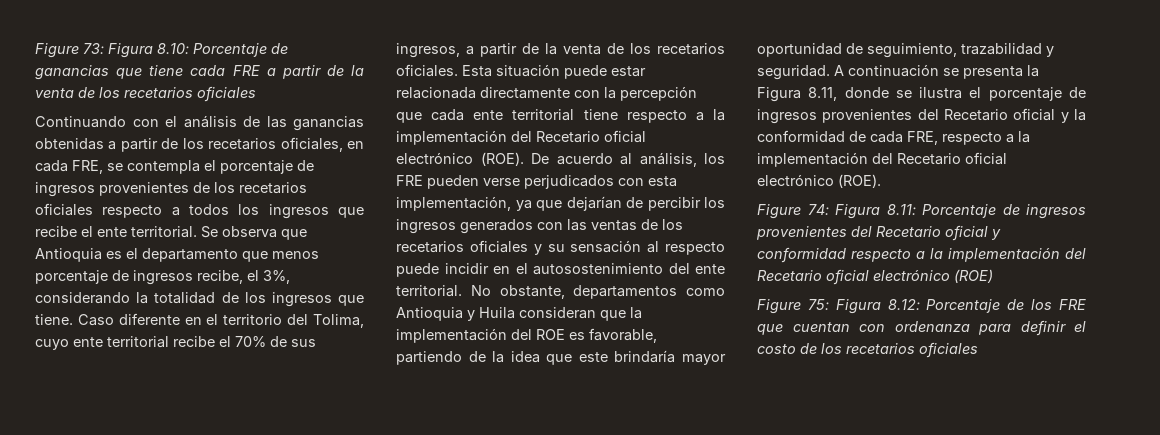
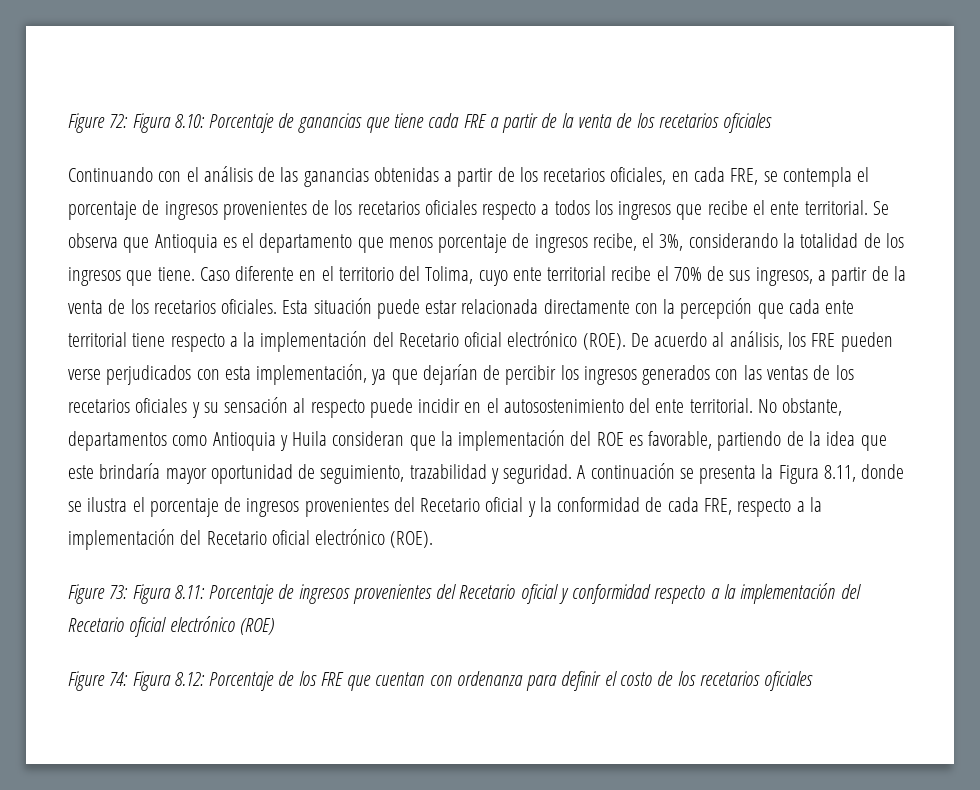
- Figure 73: Figura 8.10: Porcentaje de ganancias que tiene cada FRE a partir de la venta de los recetarios oficiales
+ Figure 72: Figura 8.10: Porcentaje de ganancias que tiene cada FRE a partir de la venta de los recetarios oficiales
- Figure 74: Figura 8.11: Porcentaje de ingresos provenientes del Recetario oficial y conformidad respecto a la implementación del Recetario oficial electrónico (ROE)
+ Figure 73: Figura 8.11: Porcentaje de ingresos provenientes del Recetario oficial y conformidad respecto a la implementación del Recetario oficial electrónico (ROE)
- Figure 75: Figura 8.12: Porcentaje de los FRE que cuentan con ordenanza para definir el costo de los recetarios oficiales
+ Figure 74: Figura 8.12: Porcentaje de los FRE que cuentan con ordenanza para definir el costo de los recetarios oficiales

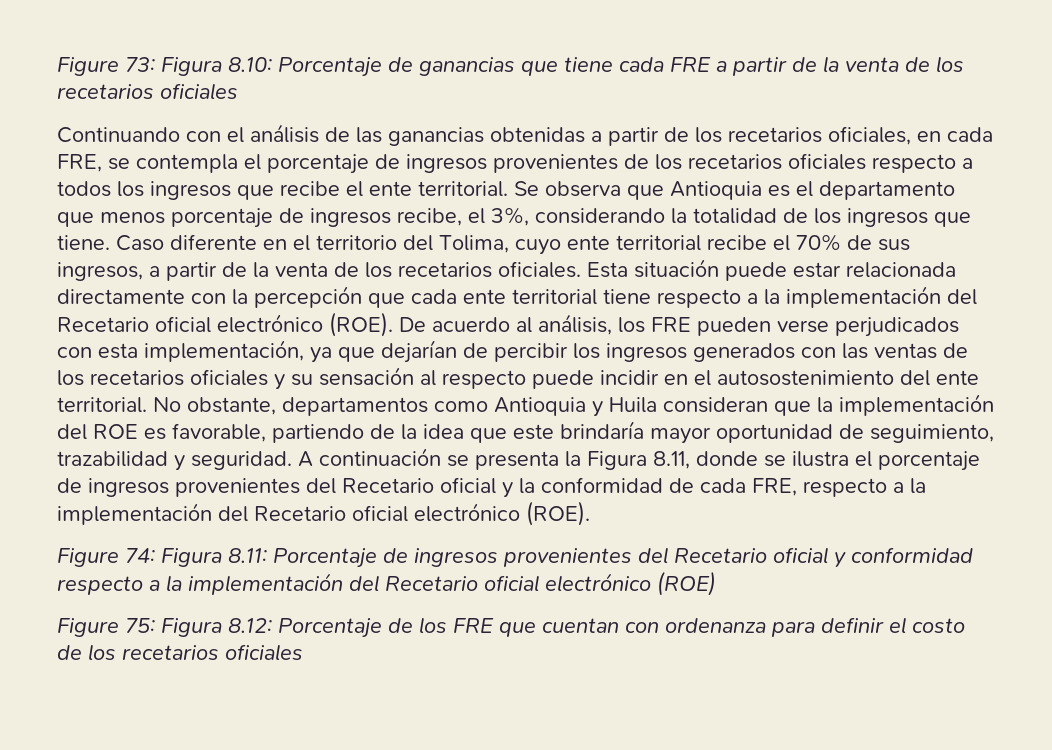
- Figure 72: Figura 8.10: Porcentaje de ganancias que tiene cada FRE a partir de la venta de los recetarios oficiales
+ Figure 73: Figura 8.10: Porcentaje de ganancias que tiene cada FRE a partir de la venta de los recetarios oficiales
- Figure 73: Figura 8.11: Porcentaje de ingresos provenientes del Recetario oficial y conformidad respecto a la implementación del Recetario oficial electrónico (ROE)
+ Figure 74: Figura 8.11: Porcentaje de ingresos provenientes del Recetario oficial y conformidad respecto a la implementación del Recetario oficial electrónico (ROE)
- Figure 74: Figura 8.12: Porcentaje de los FRE que cuentan con ordenanza para definir el costo de los recetarios oficiales
+ Figure 75: Figura 8.12: Porcentaje de los FRE que cuentan con ordenanza para definir el costo de los recetarios oficiales

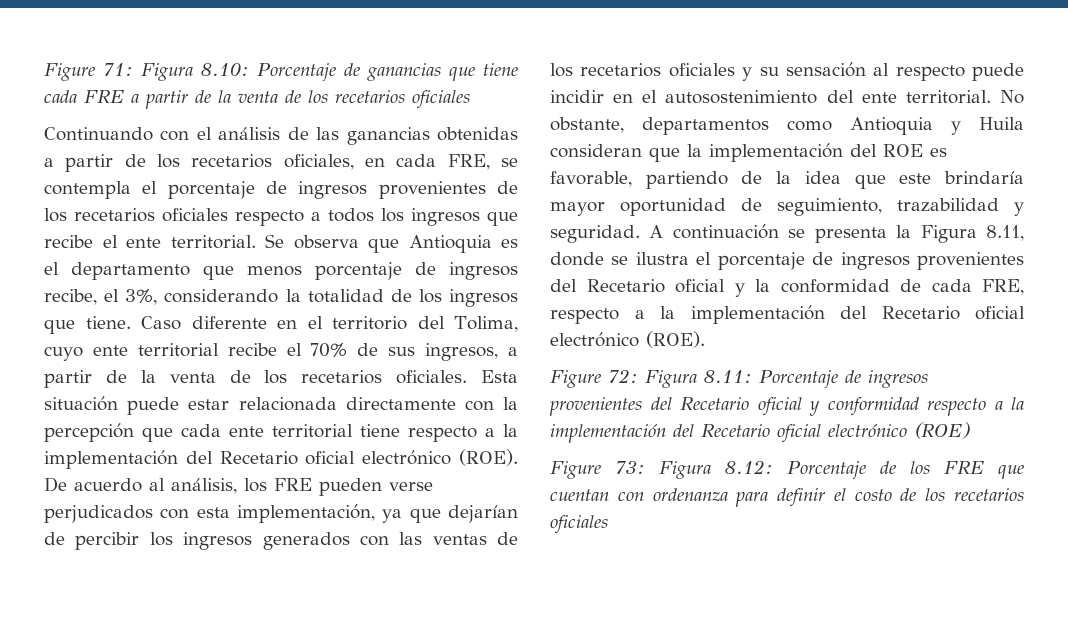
- Figure 73: Figura 8.10: Porcentaje de ganancias que tiene cada FRE a partir de la venta de los recetarios oficiales
+ Figure 71: Figura 8.10: Porcentaje de ganancias que tiene cada FRE a partir de la venta de los recetarios oficiales
- Figure 74: Figura 8.11: Porcentaje de ingresos provenientes del Recetario oficial y conformidad respecto a la implementación del Recetario oficial electrónico (ROE)
+ Figure 72: Figura 8.11: Porcentaje de ingresos provenientes del Recetario oficial y conformidad respecto a la implementación del Recetario oficial electrónico (ROE)
- Figure 75: Figura 8.12: Porcentaje de los FRE que cuentan con ordenanza para definir el costo de los recetarios oficiales
+ Figure 73: Figura 8.12: Porcentaje de los FRE que cuentan con ordenanza para definir el costo de los recetarios oficiales

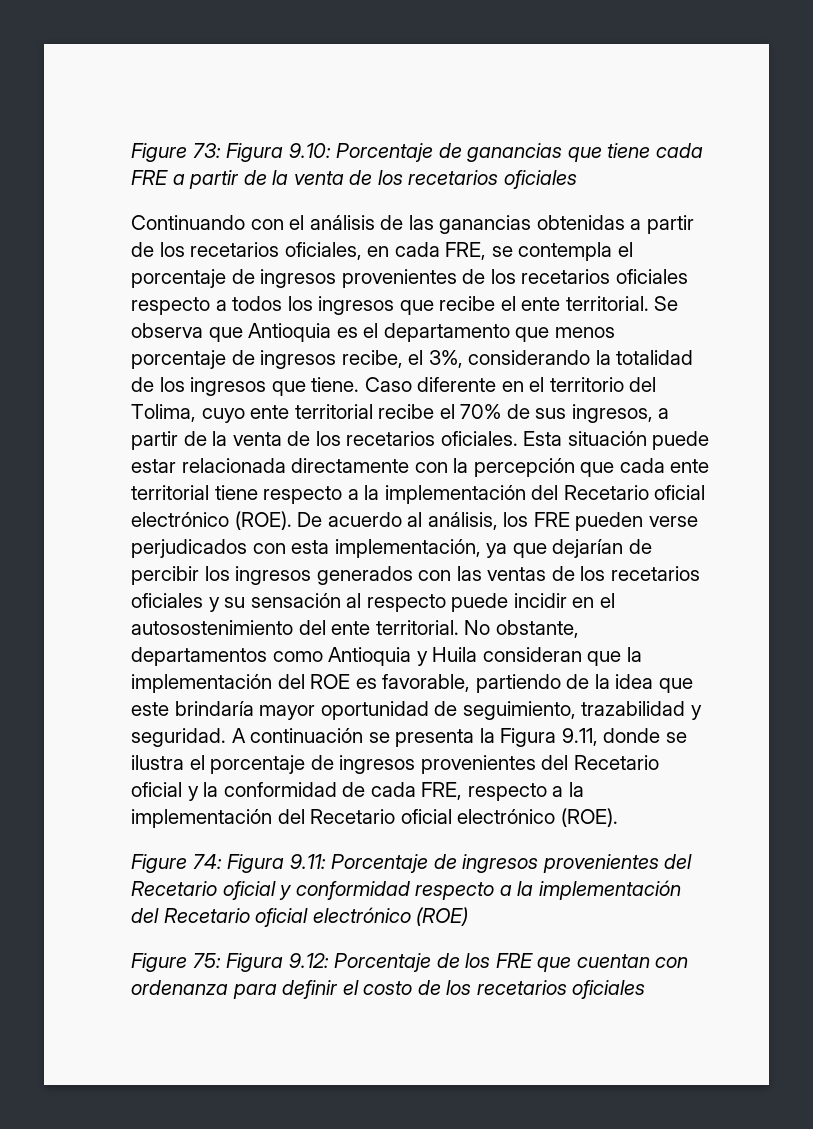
- Figure 71: Figura 8.10: Porcentaje de ganancias que tiene cada FRE a partir de la venta de los recetarios oficiales
+ Figure 73: Figura 9.10: Porcentaje de ganancias que tiene cada FRE a partir de la venta de los recetarios oficiales
- A continuación se presenta la Figura 8.11, donde se ilustra el porcentaje de ingresos provenientes del Recetario oficial y la conformidad de cada FRE, respecto a la implementación del Recetario oficial electrónico (ROE).
+ A continuación se presenta la Figura 9.11, donde se ilustra el porcentaje de ingresos provenientes del Recetario oficial y la conformidad de cada FRE, respecto a la implementación del Recetario oficial electrónico (ROE).
- Figure 72: Figura 8.11: Porcentaje de ingresos provenientes del Recetario oficial y conformidad respecto a la implementación del Recetario oficial electrónico (ROE)
+ Figure 74: Figura 9.11: Porcentaje de ingresos provenientes del Recetario oficial y conformidad respecto a la implementación del Recetario oficial electrónico (ROE)
- Figure 73: Figura 8.12: Porcentaje de los FRE que cuentan con ordenanza para definir el costo de los recetarios oficiales
+ Figure 75: Figura 9.12: Porcentaje de los FRE que cuentan con ordenanza para definir el costo de los recetarios oficiales

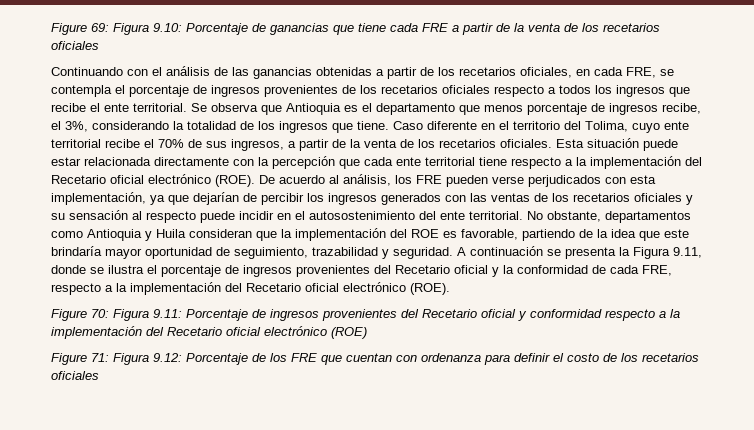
- Figure 73: Figura 9.10: Porcentaje de ganancias que tiene cada FRE a partir de la venta de los recetarios oficiales
+ Figure 69: Figura 9.10: Porcentaje de ganancias que tiene cada FRE a partir de la venta de los recetarios oficiales
- Figure 74: Figura 9.11: Porcentaje de ingresos provenientes del Recetario oficial y conformidad respecto a la implementación del Recetario oficial electrónico (ROE)
+ Figure 70: Figura 9.11: Porcentaje de ingresos provenientes del Recetario oficial y conformidad respecto a la implementación del Recetario oficial electrónico (ROE)
- Figure 75: Figura 9.12: Porcentaje de los FRE que cuentan con ordenanza para definir el costo de los recetarios oficiales
+ Figure 71: Figura 9.12: Porcentaje de los FRE que cuentan con ordenanza para definir el costo de los recetarios oficiales

